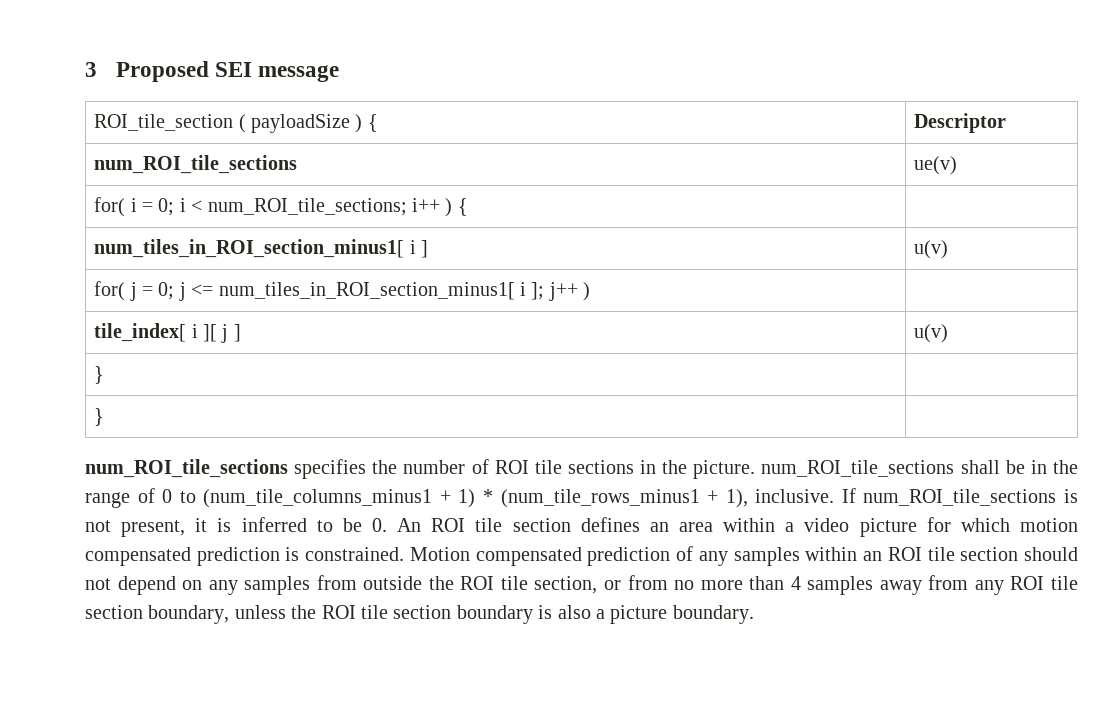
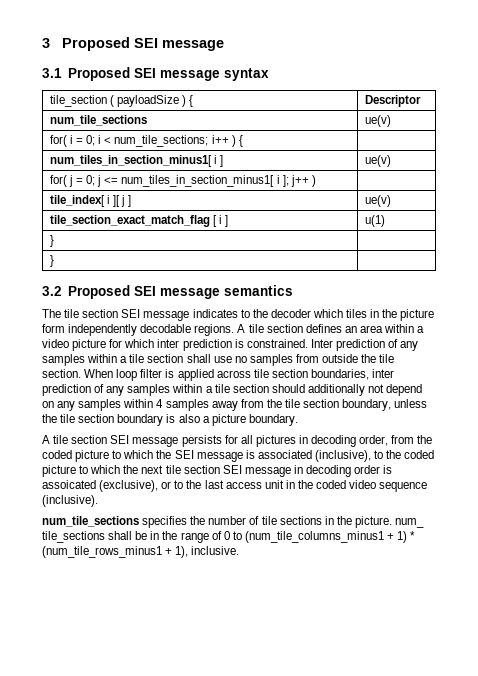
- ROI_tile_section ( payloadSize ) { | Descriptor
+ 3.1 Proposed SEI message syntax
+ tile_section ( payloadSize ) { | Descriptor
- num_ROI_tile_sections | ue(v)
+ num_tile_sections | ue(v)
- for( i = 0; i < num_ROI_tile_sections; i++ ) { |
+ for( i = 0; i < num_tile_sections; i++ ) { |
- num_tiles_in_ROI_section_minus1[ i ] | u(v)
+ num_tiles_in_section_minus1[ i ] | ue(v)
- for( j = 0; j <= num_tiles_in_ROI_section_minus1[ i ]; j++ ) |
+ for( j = 0; j <= num_tiles_in_section_minus1[ i ]; j++ ) |
- tile_index[ i ][ j ] | u(v)
+ tile_index[ i ][ j ] | ue(v)
+ tile_section_exact_match_flag [ i ] | u(1)
  } |
  } |
- num_ROI_tile_sections specifies the number of ROI tile sections in the picture. num_ROI_tile_sections shall be in the range of 0 to (num_tile_columns_minus1 + 1) * (num_tile_rows_minus1 + 1), inclusive. If num_ROI_tile_sections is not present, it is inferred to be 0. An ROI tile section defines an area within a video picture for which motion compensated prediction is constrained. Motion compensated prediction of any samples within an ROI tile section should not depend on any samples from outside the ROI tile section, or from no more than 4 samples away from any ROI tile section boundary, unless the ROI tile section boundary is also a picture boundary.
+ 3.2 Proposed SEI message semantics
+ The tile section SEI message indicates to the decoder which tiles in the picture form independently decodable regions. A tile section defines an area within a video picture for which inter prediction is constrained. Inter prediction of any samples within a tile section shall use no samples from outside the tile section. When loop filter is applied across tile section boundaries, inter prediction of any samples within a tile section should additionally not depend on any samples within 4 samples away from the tile section boundary, unless the tile section boundary is also a picture boundary.
+ A tile section SEI message persists for all pictures in decoding order, from the coded picture to which the SEI message is associated (inclusive), to the coded picture to which the next tile section SEI message in decoding order is assoicated (exclusive), or to the last access unit in the coded video sequence (inclusive).
+ num_tile_sections specifies the number of tile sections in the picture. num_ tile_sections shall be in the range of 0 to (num_tile_columns_minus1 + 1) * (num_tile_rows_minus1 + 1), inclusive.

